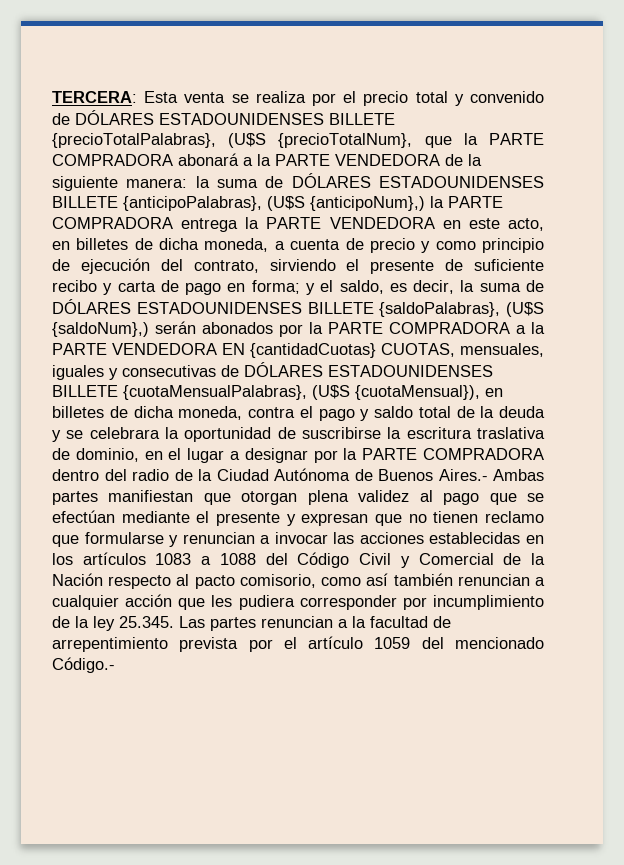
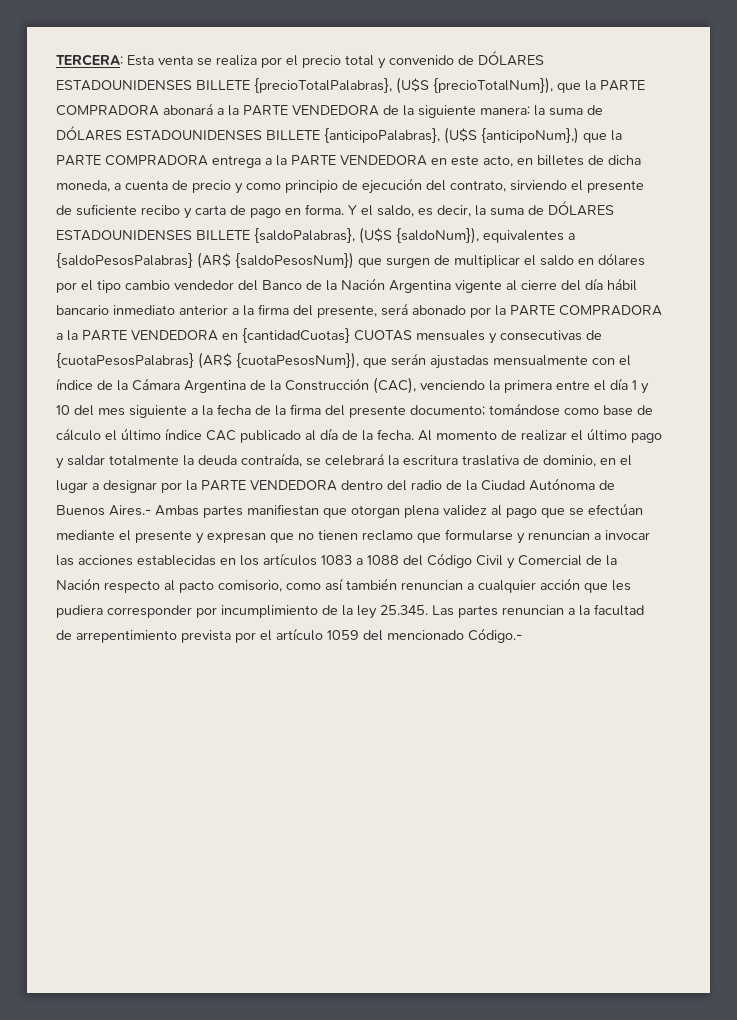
- Esta venta se realiza por el precio total y convenido de DÓLARES ESTADOUNIDENSES BILLETE {precioTotalPalabras}, (U$S {precioTotalNum}, que la PARTE COMPRADORA abonará a la PARTE VENDEDORA de la siguiente manera:
+ Esta venta se realiza por el precio total y convenido de DÓLARES ESTADOUNIDENSES BILLETE {precioTotalPalabras}, (U$S {precioTotalNum}), que la PARTE COMPRADORA abonará a la PARTE VENDEDORA de la siguiente manera:
- la suma de DÓLARES ESTADOUNIDENSES BILLETE {anticipoPalabras}, (U$S {anticipoNum},) la PARTE COMPRADORA entrega la PARTE VENDEDORA en este acto, en billetes de dicha moneda, a cuenta de precio y como principio de ejecución del contrato, sirviendo el presente de suficiente recibo y carta de pago en forma; y el saldo, es decir, la suma de DÓLARES ESTADOUNIDENSES BILLETE {saldoPalabras}, (U$S {saldoNum},) serán abonados por la PARTE COMPRADORA a la PARTE VENDEDORA EN {cantidadCuotas} CUOTAS, mensuales, iguales y consecutivas de DÓLARES ESTADOUNIDENSES BILLETE {cuotaMensualPalabras}, (U$S {cuotaMensual}), en billetes de dicha moneda, contra el pago y saldo total de la deuda y se celebrara la oportunidad de suscribirse la escritura traslativa de dominio, en el lugar a designar por la PARTE COMPRADORA dentro del radio de la Ciudad Autónoma de Buenos Aires.- Ambas partes manifiestan que otorgan plena validez al pago que se efectúan mediante el presente y expresan que no tienen reclamo que formularse y renuncian a invocar las acciones establecidas en los artículos 1083 a 1088 del Código Civil y Comercial de la Nación respecto al pacto comisorio, como así también renuncian a cualquier acción que les pudiera corresponder por incumplimiento de la ley 25.345. Las partes renuncian a la facultad de arrepentimiento prevista por el artículo 1059 del mencionado Código.-
+ la suma de DÓLARES ESTADOUNIDENSES BILLETE {anticipoPalabras}, (U$S {anticipoNum},) que la PARTE COMPRADORA entrega a la PARTE VENDEDORA en este acto, en billetes de dicha moneda, a cuenta de precio y como principio de ejecución del contrato, sirviendo el presente de suficiente recibo y carta de pago en forma. Y el saldo, es decir, la suma de DÓLARES ESTADOUNIDENSES BILLETE {saldoPalabras}, (U$S {saldoNum}), equivalentes a {saldoPesosPalabras} (AR$ {saldoPesosNum}) que surgen de multiplicar el saldo en dólares por el tipo cambio vendedor del Banco de la Nación Argentina vigente al cierre del día hábil bancario inmediato anterior a la firma del presente, será abonado por la PARTE COMPRADORA a la PARTE VENDEDORA en {cantidadCuotas} CUOTAS mensuales y consecutivas de {cuotaPesosPalabras} (AR$ {cuotaPesosNum}), que serán ajustadas mensualmente con el índice de la Cámara Argentina de la Construcción (CAC), venciendo la primera entre el día 1 y 10 del mes siguiente a la fecha de la firma del presente documento; tomándose como base de cálculo el último índice CAC publicado al día de la fecha. Al momento de realizar el último pago y saldar totalmente la deuda contraída, se celebrará la escritura traslativa de dominio, en el lugar a designar por la PARTE VENDEDORA dentro del radio de la Ciudad Autónoma de Buenos Aires.- Ambas partes manifiestan que otorgan plena validez al pago que se efectúan mediante el presente y expresan que no tienen reclamo que formularse y renuncian a invocar las acciones establecidas en los artículos 1083 a 1088 del Código Civil y Comercial de la Nación respecto al pacto comisorio, como así también renuncian a cualquier acción que les pudiera corresponder por incumplimiento de la ley 25.345. Las partes renuncian a la facultad de arrepentimiento prevista por el artículo 1059 del mencionado Código.-

